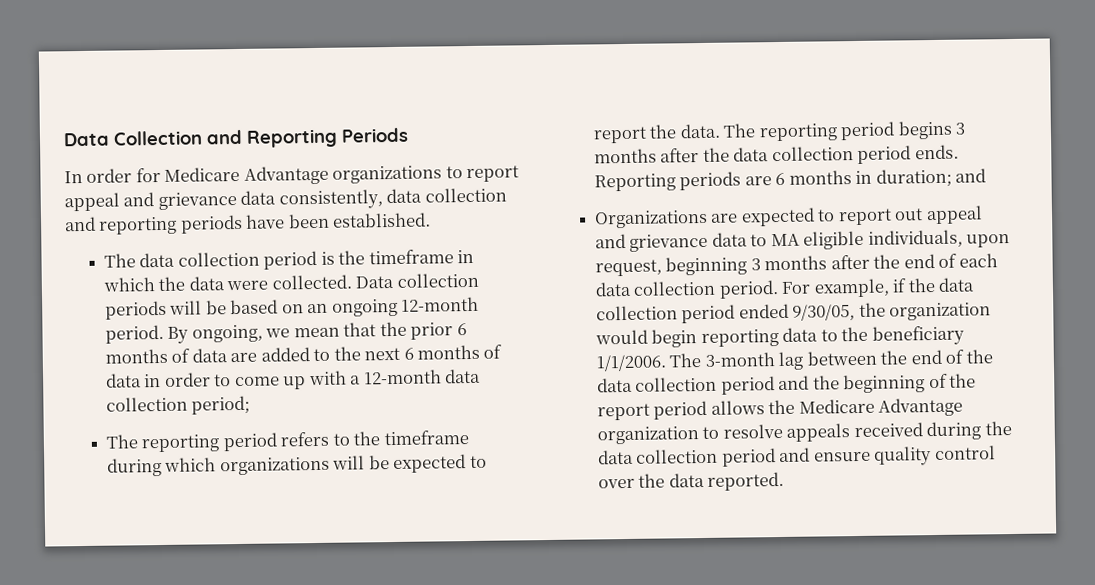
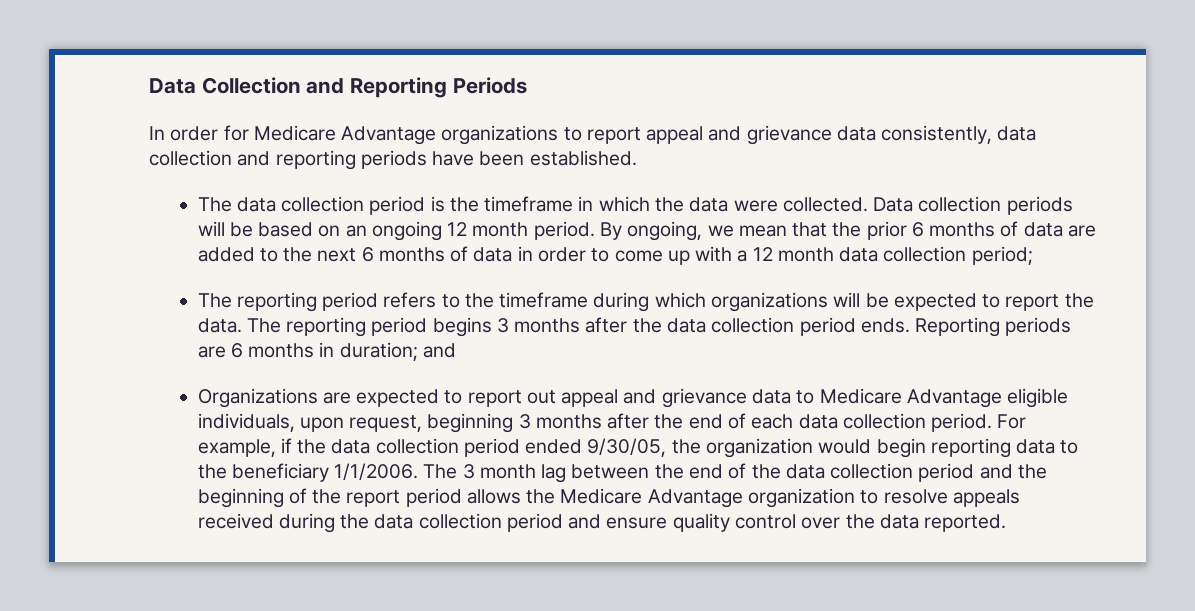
- Data collection periods will be based on an ongoing 12-month period.
+ Data collection periods will be based on an ongoing 12 month period.
- By ongoing, we mean that the prior 6 months of data are added to the next 6 months of data in order to come up with a 12-month data collection period;
+ By ongoing, we mean that the prior 6 months of data are added to the next 6 months of data in order to come up with a 12 month data collection period;
- Organizations are expected to report out appeal and grievance data to MA eligible individuals, upon request, beginning 3 months after the end of each data collection period.
+ Organizations are expected to report out appeal and grievance data to Medicare Advantage eligible individuals, upon request, beginning 3 months after the end of each data collection period.
- The 3-month lag between the end of the data collection period and the beginning of the report period allows the Medicare Advantage organization to resolve appeals received during the data collection period and ensure quality control over the data reported.
+ The 3 month lag between the end of the data collection period and the beginning of the report period allows the Medicare Advantage organization to resolve appeals received during the data collection period and ensure quality control over the data reported.

